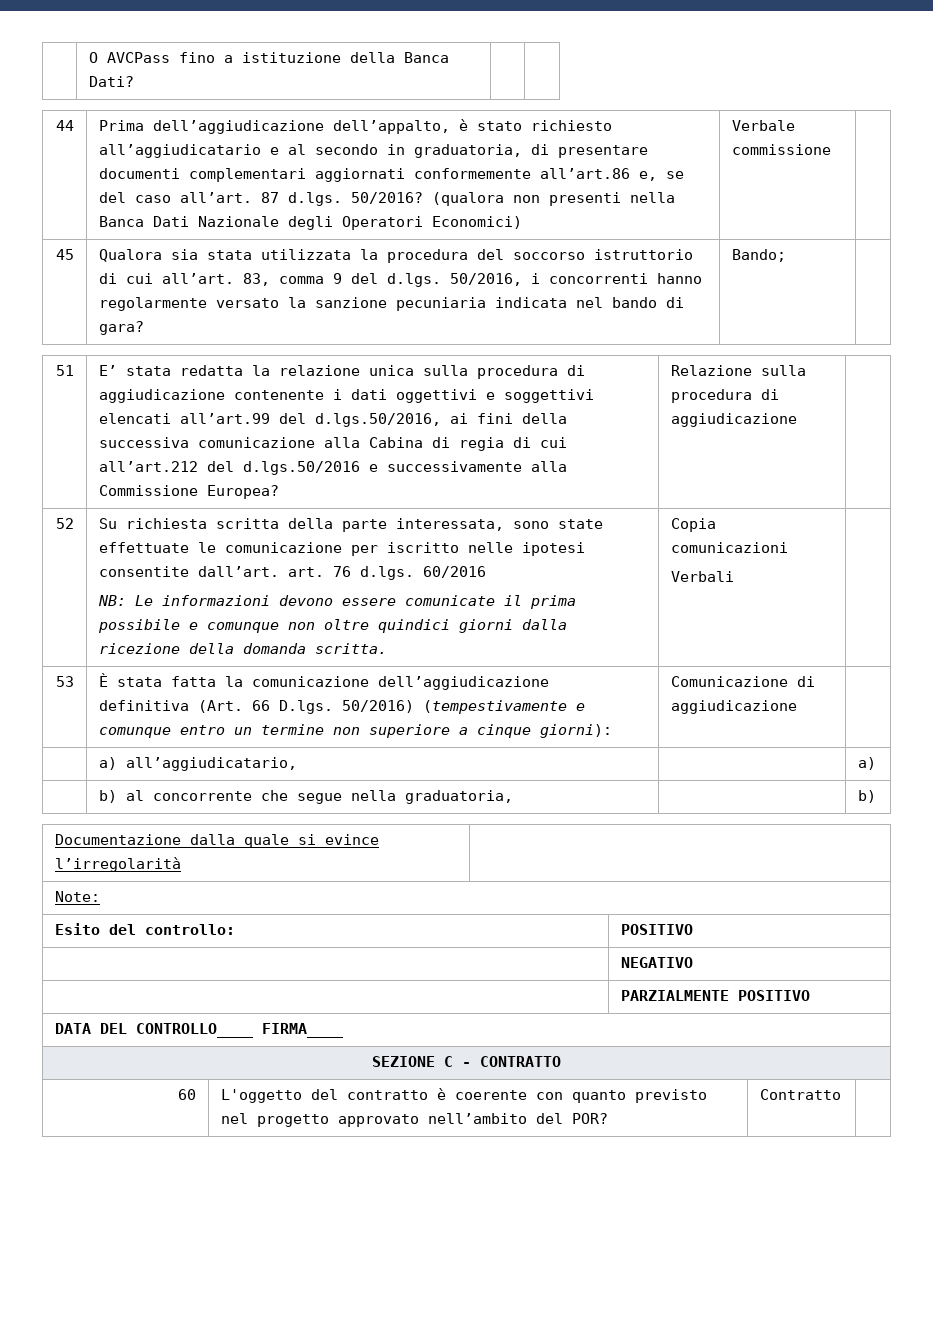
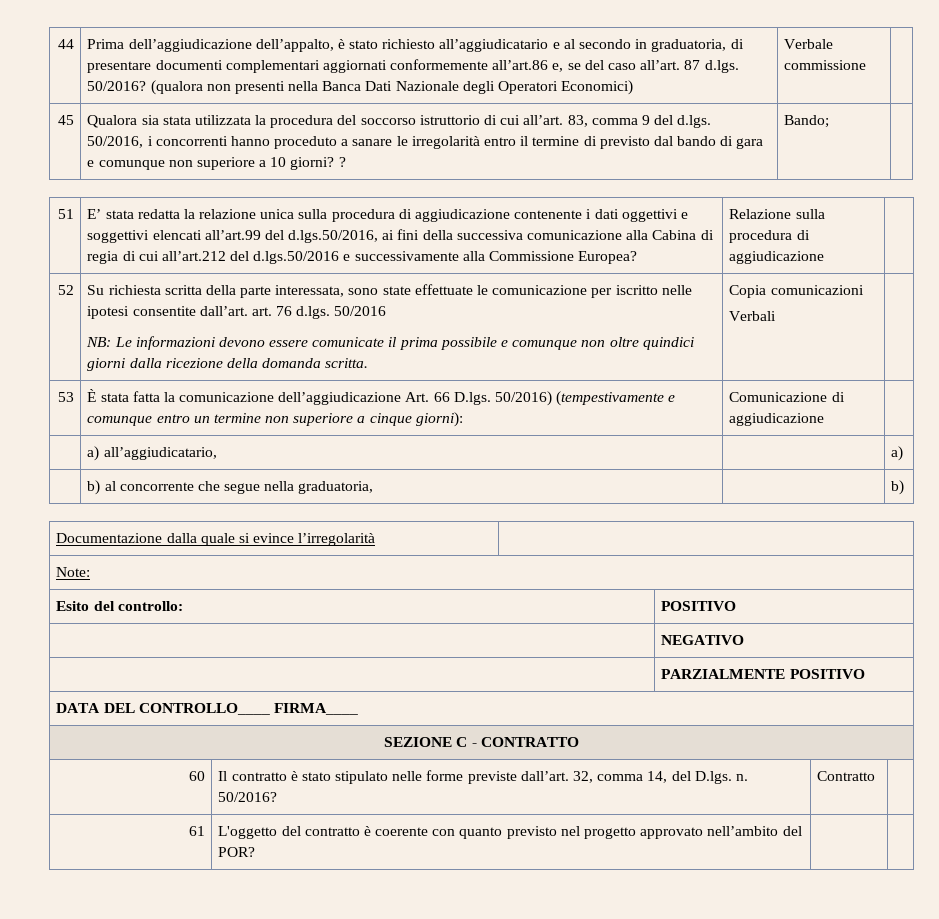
- | O AVCPass fino a istituzione della Banca Dati? | |
- 83, comma 9 del d.lgs. 50/2016, i concorrenti hanno regolarmente versato la sanzione pecuniaria indicata nel bando di gara?
+ 83, comma 9 del d.lgs. 50/2016, i concorrenti hanno proceduto a sanare le irregolarità entro il termine di previsto dal bando di gara e comunque non superiore a 10 giorni? ?
- Su richiesta scritta della parte interessata, sono state effettuate le comunicazione per iscritto nelle ipotesi consentite dall’art. art. 76 d.lgs. 60/2016
+ Su richiesta scritta della parte interessata, sono state effettuate le comunicazione per iscritto nelle ipotesi consentite dall’art. art. 76 d.lgs. 50/2016
- 53 | È stata fatta la comunicazione dell’aggiudicazione definitiva (Art. 66 D.lgs. 50/2016) (tempestivamente e comunque entro un termine non superiore a cinque giorni): | Comunicazione di aggiudicazione |
+ 53 | È stata fatta la comunicazione dell’aggiudicazione Art. 66 D.lgs. 50/2016) (tempestivamente e comunque entro un termine non superiore a cinque giorni): | Comunicazione di aggiudicazione |
- 60 | L'oggetto del contratto è coerente con quanto previsto nel progetto approvato nell’ambito del POR? | Contratto |
+ 60 | Il contratto è stato stipulato nelle forme previste dall’art. 32, comma 14, del D.lgs. n. 50/2016? | Contratto |
+ 61 | L'oggetto del contratto è coerente con quanto previsto nel progetto approvato nell’ambito del POR? | |

